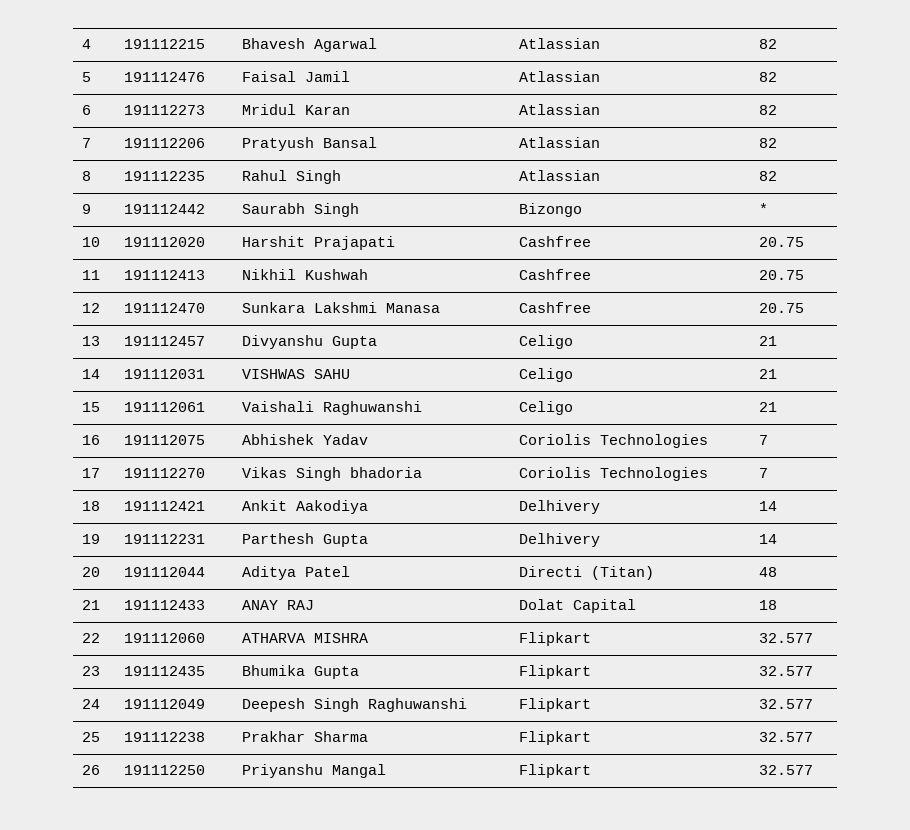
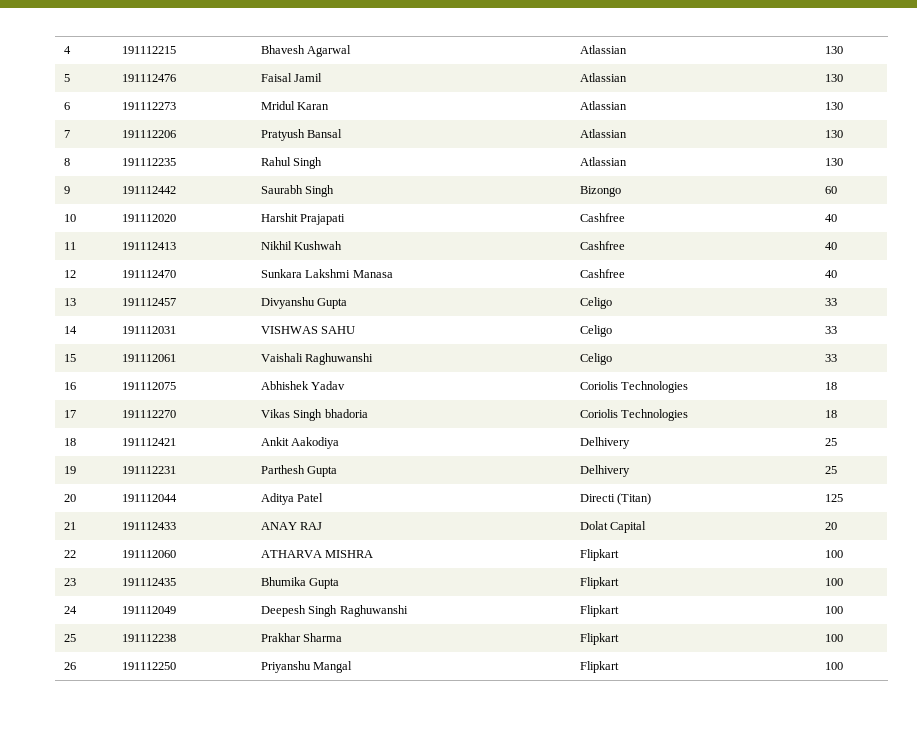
- 4 | 191112215 | Bhavesh Agarwal | Atlassian | 82
+ 4 | 191112215 | Bhavesh Agarwal | Atlassian | 130
- 5 | 191112476 | Faisal Jamil | Atlassian | 82
+ 5 | 191112476 | Faisal Jamil | Atlassian | 130
- 6 | 191112273 | Mridul Karan | Atlassian | 82
+ 6 | 191112273 | Mridul Karan | Atlassian | 130
- 7 | 191112206 | Pratyush Bansal | Atlassian | 82
+ 7 | 191112206 | Pratyush Bansal | Atlassian | 130
- 8 | 191112235 | Rahul Singh | Atlassian | 82
+ 8 | 191112235 | Rahul Singh | Atlassian | 130
- 9 | 191112442 | Saurabh Singh | Bizongo | *
+ 9 | 191112442 | Saurabh Singh | Bizongo | 60
- 10 | 191112020 | Harshit Prajapati | Cashfree | 20.75
+ 10 | 191112020 | Harshit Prajapati | Cashfree | 40
- 11 | 191112413 | Nikhil Kushwah | Cashfree | 20.75
+ 11 | 191112413 | Nikhil Kushwah | Cashfree | 40
- 12 | 191112470 | Sunkara Lakshmi Manasa | Cashfree | 20.75
+ 12 | 191112470 | Sunkara Lakshmi Manasa | Cashfree | 40
- 13 | 191112457 | Divyanshu Gupta | Celigo | 21
+ 13 | 191112457 | Divyanshu Gupta | Celigo | 33
- 14 | 191112031 | VISHWAS SAHU | Celigo | 21
+ 14 | 191112031 | VISHWAS SAHU | Celigo | 33
- 15 | 191112061 | Vaishali Raghuwanshi | Celigo | 21
+ 15 | 191112061 | Vaishali Raghuwanshi | Celigo | 33
- 16 | 191112075 | Abhishek Yadav | Coriolis Technologies | 7
+ 16 | 191112075 | Abhishek Yadav | Coriolis Technologies | 18
- 17 | 191112270 | Vikas Singh bhadoria | Coriolis Technologies | 7
+ 17 | 191112270 | Vikas Singh bhadoria | Coriolis Technologies | 18
- 18 | 191112421 | Ankit Aakodiya | Delhivery | 14
+ 18 | 191112421 | Ankit Aakodiya | Delhivery | 25
- 19 | 191112231 | Parthesh Gupta | Delhivery | 14
+ 19 | 191112231 | Parthesh Gupta | Delhivery | 25
- 20 | 191112044 | Aditya Patel | Directi (Titan) | 48
+ 20 | 191112044 | Aditya Patel | Directi (Titan) | 125
- 21 | 191112433 | ANAY RAJ | Dolat Capital | 18
+ 21 | 191112433 | ANAY RAJ | Dolat Capital | 20
- 22 | 191112060 | ATHARVA MISHRA | Flipkart | 32.577
+ 22 | 191112060 | ATHARVA MISHRA | Flipkart | 100
- 23 | 191112435 | Bhumika Gupta | Flipkart | 32.577
+ 23 | 191112435 | Bhumika Gupta | Flipkart | 100
- 24 | 191112049 | Deepesh Singh Raghuwanshi | Flipkart | 32.577
+ 24 | 191112049 | Deepesh Singh Raghuwanshi | Flipkart | 100
- 25 | 191112238 | Prakhar Sharma | Flipkart | 32.577
+ 25 | 191112238 | Prakhar Sharma | Flipkart | 100
- 26 | 191112250 | Priyanshu Mangal | Flipkart | 32.577
+ 26 | 191112250 | Priyanshu Mangal | Flipkart | 100

